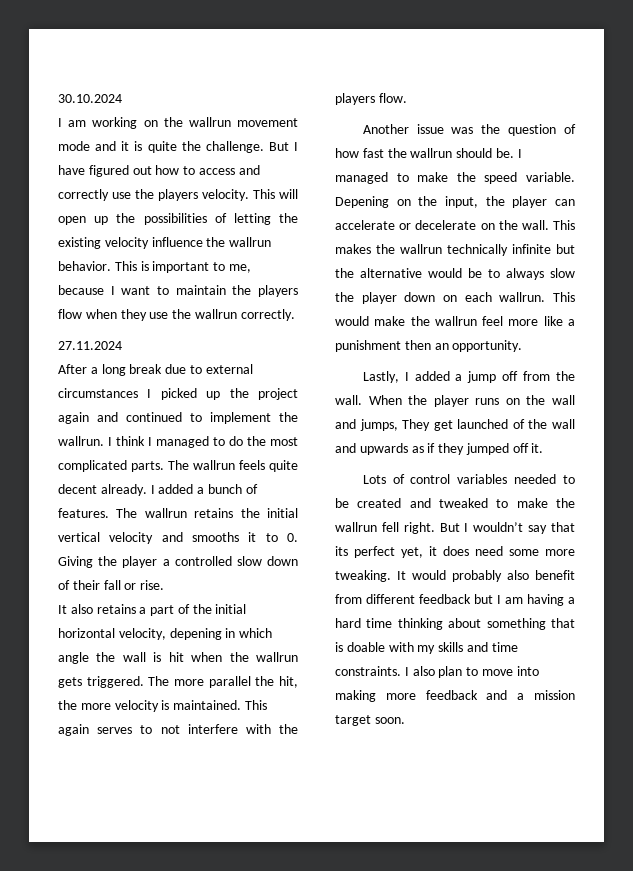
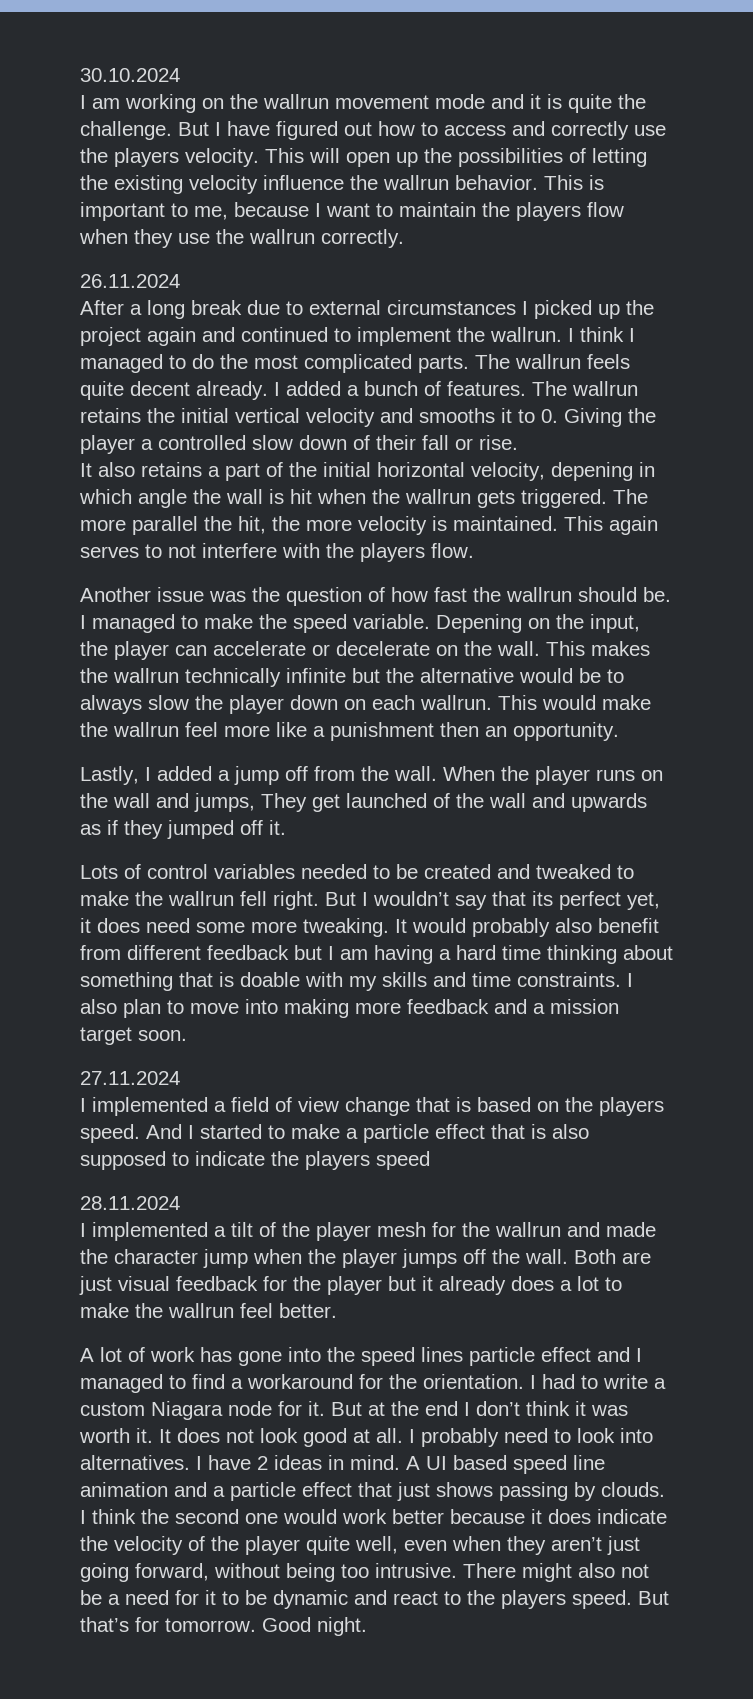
- 27.11.2024
+ 26.11.2024
+ 27.11.2024
+ I implemented a field of view change that is based on the players speed. And I started to make a particle effect that is also supposed to indicate the players speed
+ 28.11.2024
+ I implemented a tilt of the player mesh for the wallrun and made the character jump when the player jumps off the wall. Both are just visual feedback for the player but it already does a lot to make the wallrun feel better.
+ A lot of work has gone into the speed lines particle effect and I managed to find a workaround for the orientation. I had to write a custom Niagara node for it. But at the end I don’t think it was worth it. It does not look good at all. I probably need to look into alternatives. I have 2 ideas in mind. A UI based speed line animation and a particle effect that just shows passing by clouds. I think the second one would work better because it does indicate the velocity of the player quite well, even when they aren’t just going forward, without being too intrusive. There might also not be a need for it to be dynamic and react to the players speed. But that’s for tomorrow. Good night.

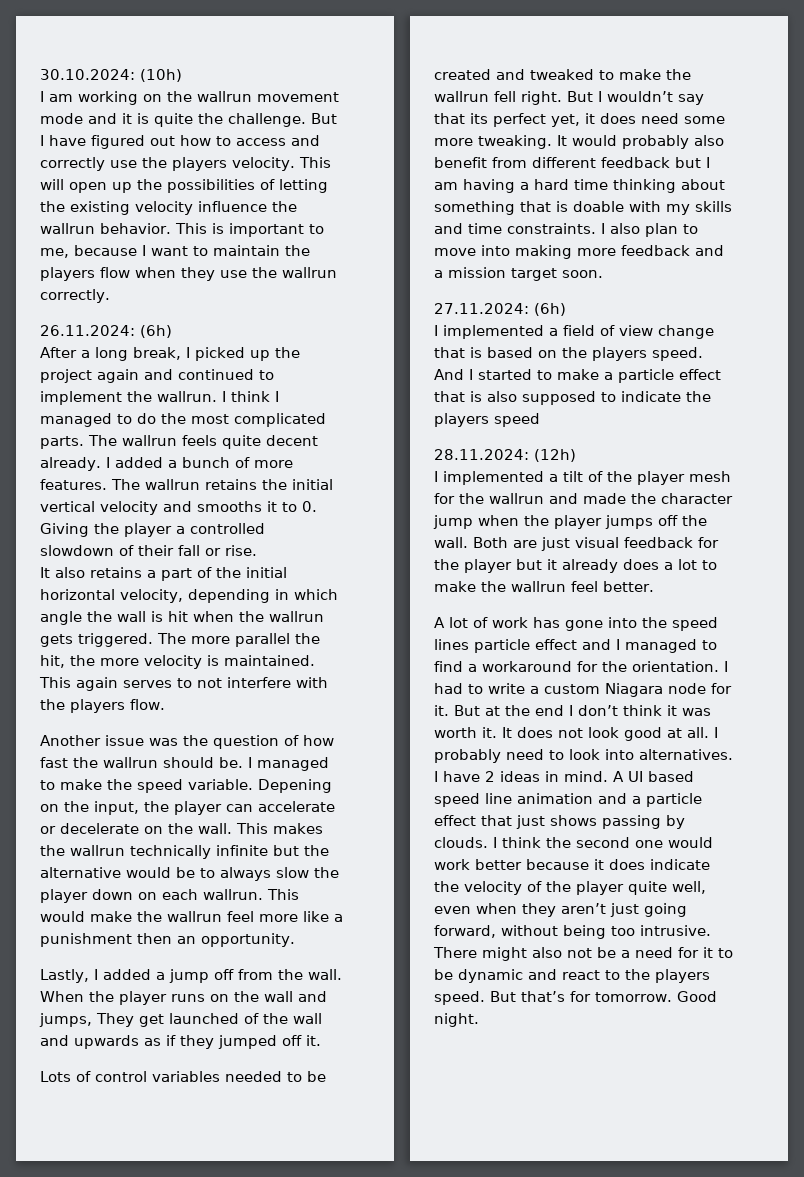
- 30.10.2024
+ 30.10.2024: (10h)
- 26.11.2024
+ 26.11.2024: (6h)
- After a long break due to external circumstances I picked up the project again and continued to implement the wallrun.
+ After a long break, I picked up the project again and continued to implement the wallrun.
- I added a bunch of features.
+ I added a bunch of more features.
- The wallrun retains the initial vertical velocity and smooths it to 0. Giving the player a controlled slow down of their fall or rise.
+ The wallrun retains the initial vertical velocity and smooths it to 0. Giving the player a controlled slowdown of their fall or rise.
- It also retains a part of the initial horizontal velocity, depening in which angle the wall is hit when the wallrun gets triggered.
+ It also retains a part of the initial horizontal velocity, depending in which angle the wall is hit when the wallrun gets triggered.
- 27.11.2024
+ 27.11.2024: (6h)
- 28.11.2024
+ 28.11.2024: (12h)

